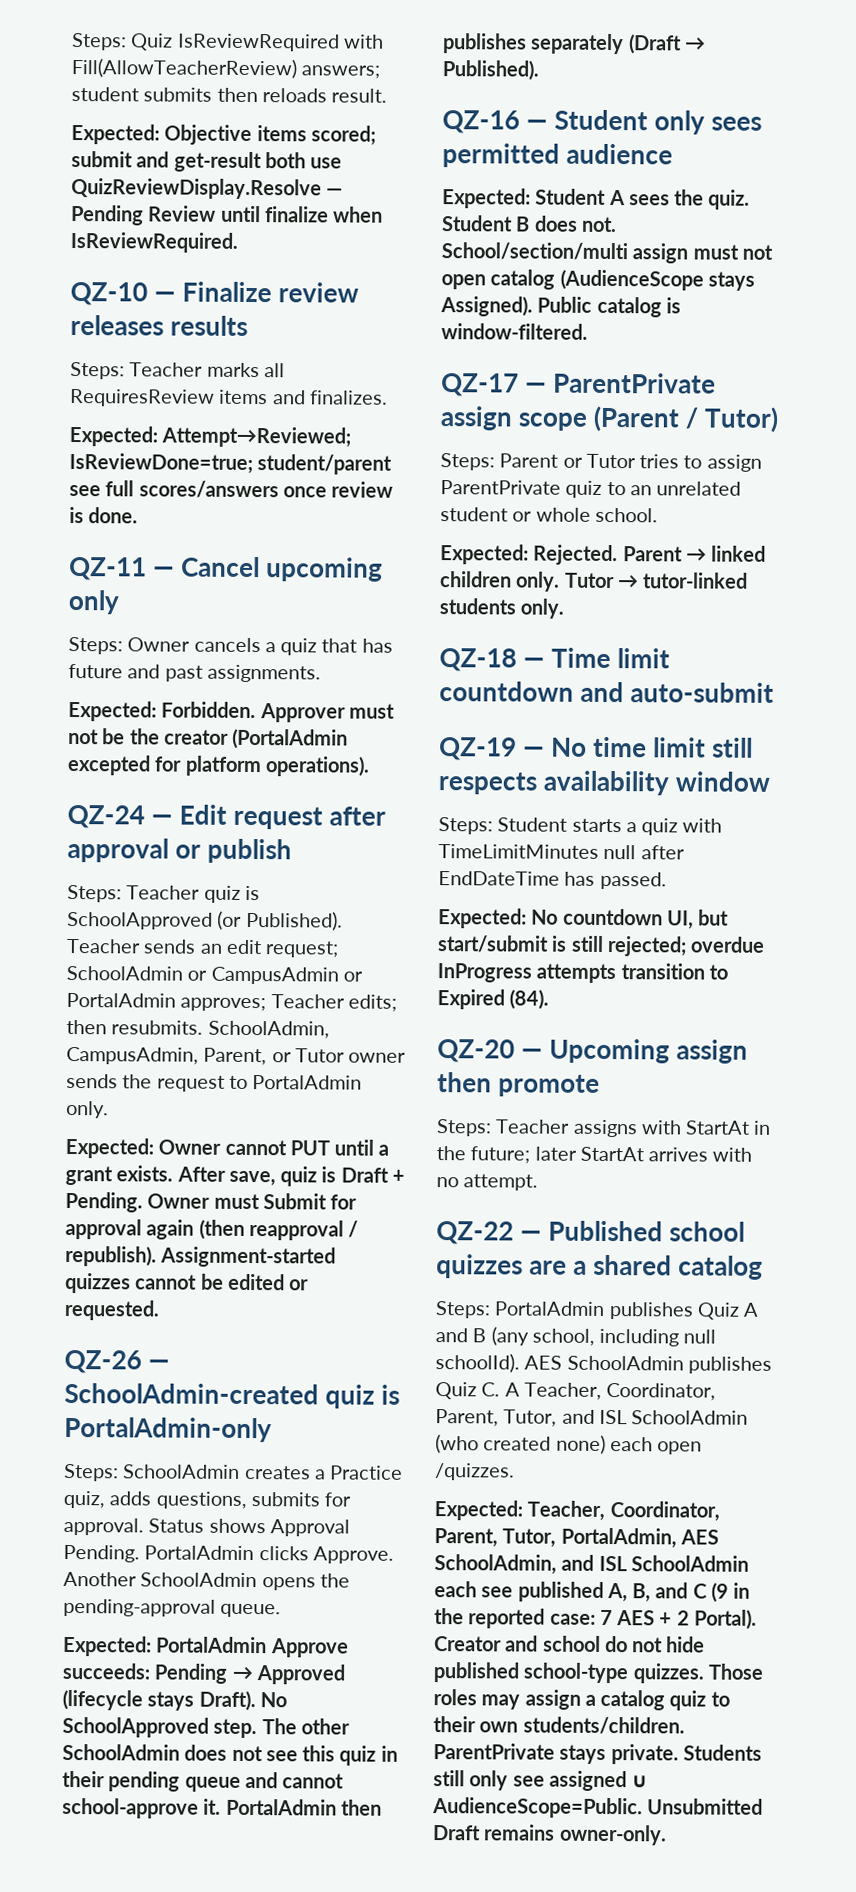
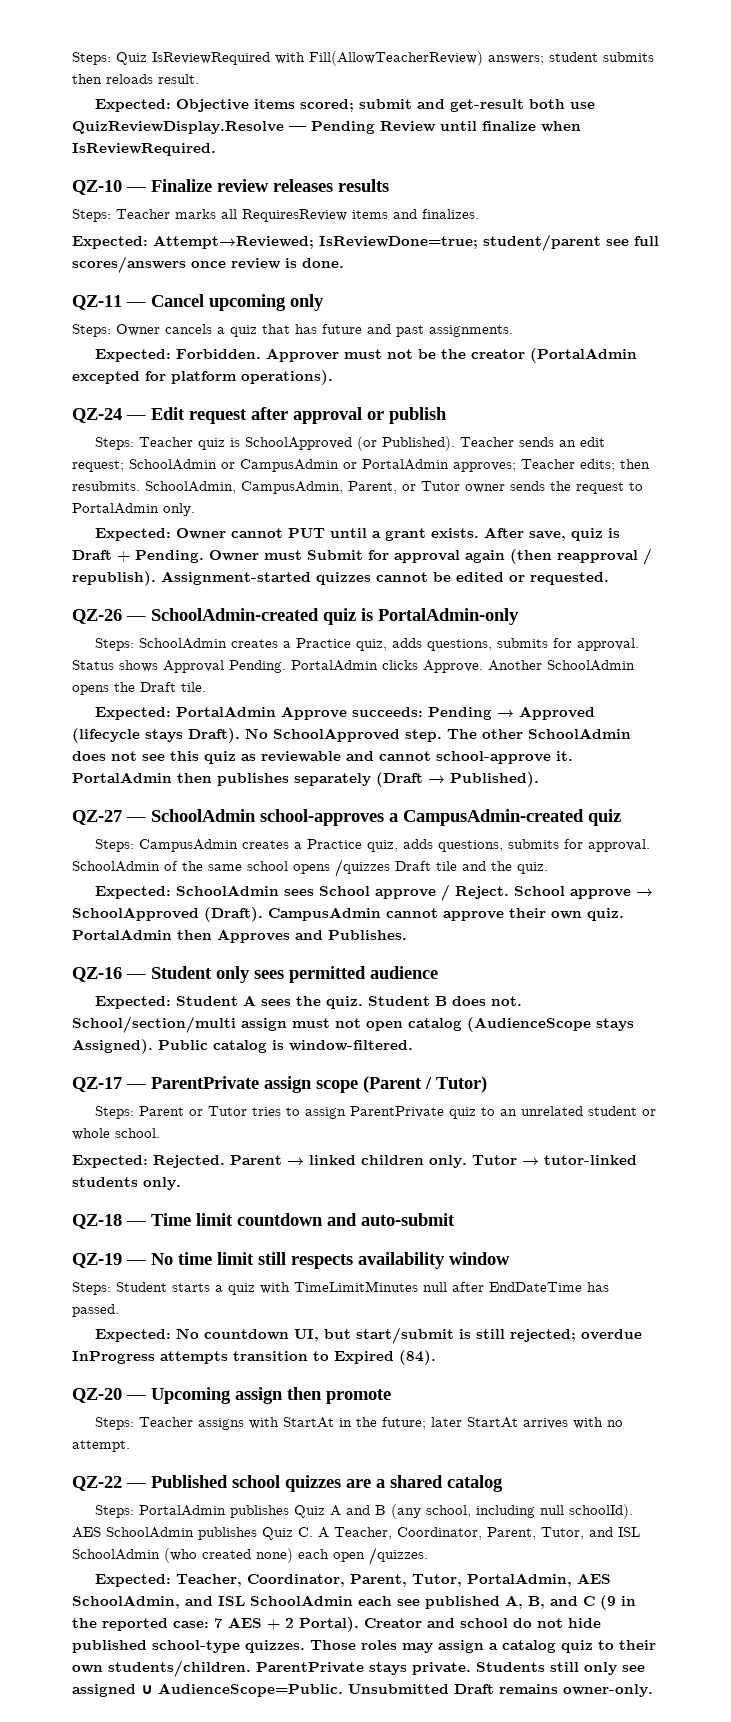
- Another SchoolAdmin opens the pending-approval queue.
+ Another SchoolAdmin opens the Draft tile.
- The other SchoolAdmin does not see this quiz in their pending queue and cannot school-approve it.
+ The other SchoolAdmin does not see this quiz as reviewable and cannot school-approve it.
+ QZ-27 — SchoolAdmin school-approves a CampusAdmin-created quiz
+ Steps: CampusAdmin creates a Practice quiz, adds questions, submits for approval. SchoolAdmin of the same school opens /quizzes Draft tile and the quiz.
+ Expected: SchoolAdmin sees School approve / Reject. School approve → SchoolApproved (Draft). CampusAdmin cannot approve their own quiz. PortalAdmin then Approves and Publishes.

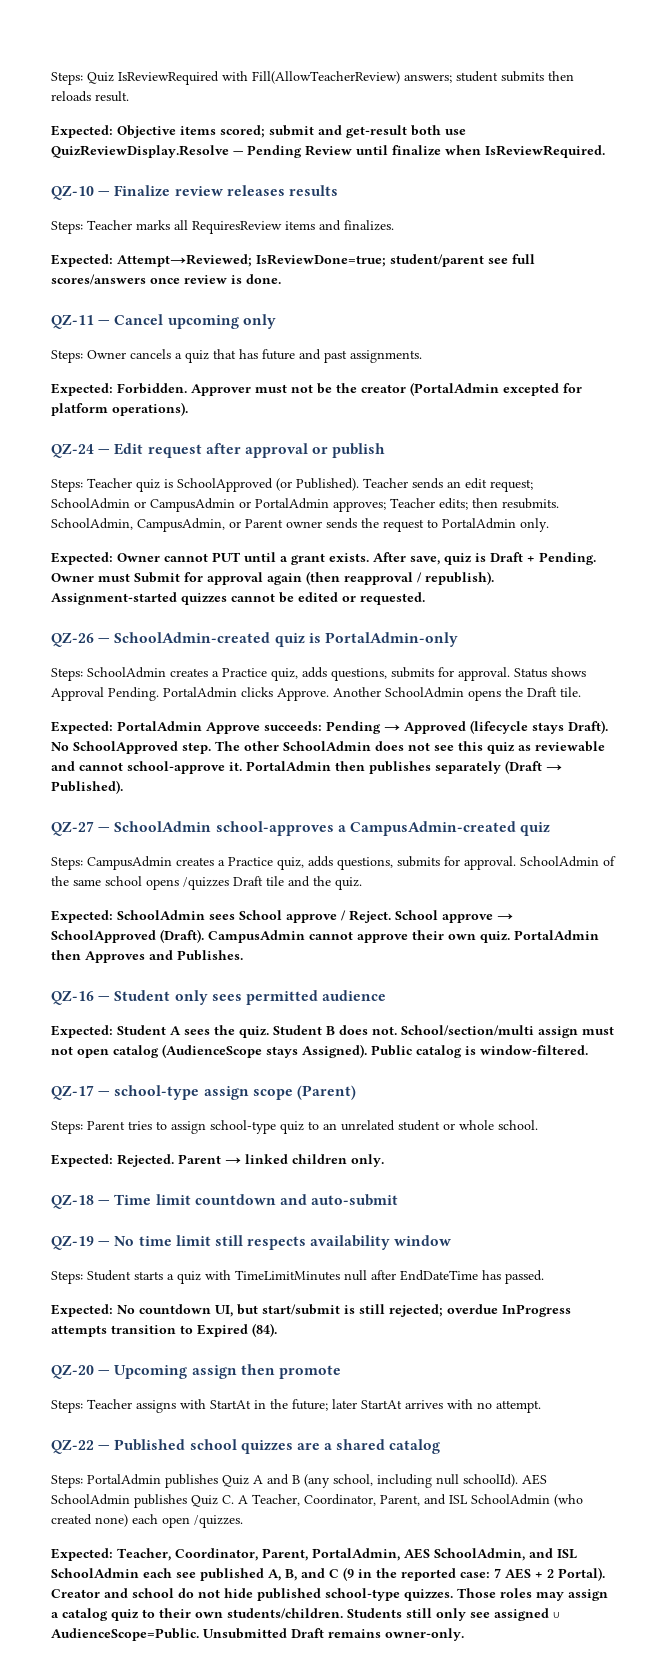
- SchoolAdmin, CampusAdmin, Parent, or Tutor owner sends the request to PortalAdmin only.
+ SchoolAdmin, CampusAdmin, or Parent owner sends the request to PortalAdmin only.
- QZ-17 — ParentPrivate assign scope (Parent / Tutor)
+ QZ-17 — school-type assign scope (Parent)
- Steps: Parent or Tutor tries to assign ParentPrivate quiz to an unrelated student or whole school.
+ Steps: Parent tries to assign school-type quiz to an unrelated student or whole school.
- Tutor → tutor-linked students only.
- AES SchoolAdmin publishes Quiz C. A Teacher, Coordinator, Parent, Tutor, and ISL SchoolAdmin (who created none) each open /quizzes.
+ AES SchoolAdmin publishes Quiz C. A Teacher, Coordinator, Parent, and ISL SchoolAdmin (who created none) each open /quizzes.
- Expected: Teacher, Coordinator, Parent, Tutor, PortalAdmin, AES SchoolAdmin, and ISL SchoolAdmin each see published A, B, and C (9 in the reported case: 7 AES + 2 Portal).
+ Expected: Teacher, Coordinator, Parent, PortalAdmin, AES SchoolAdmin, and ISL SchoolAdmin each see published A, B, and C (9 in the reported case: 7 AES + 2 Portal).
- ParentPrivate stays private.

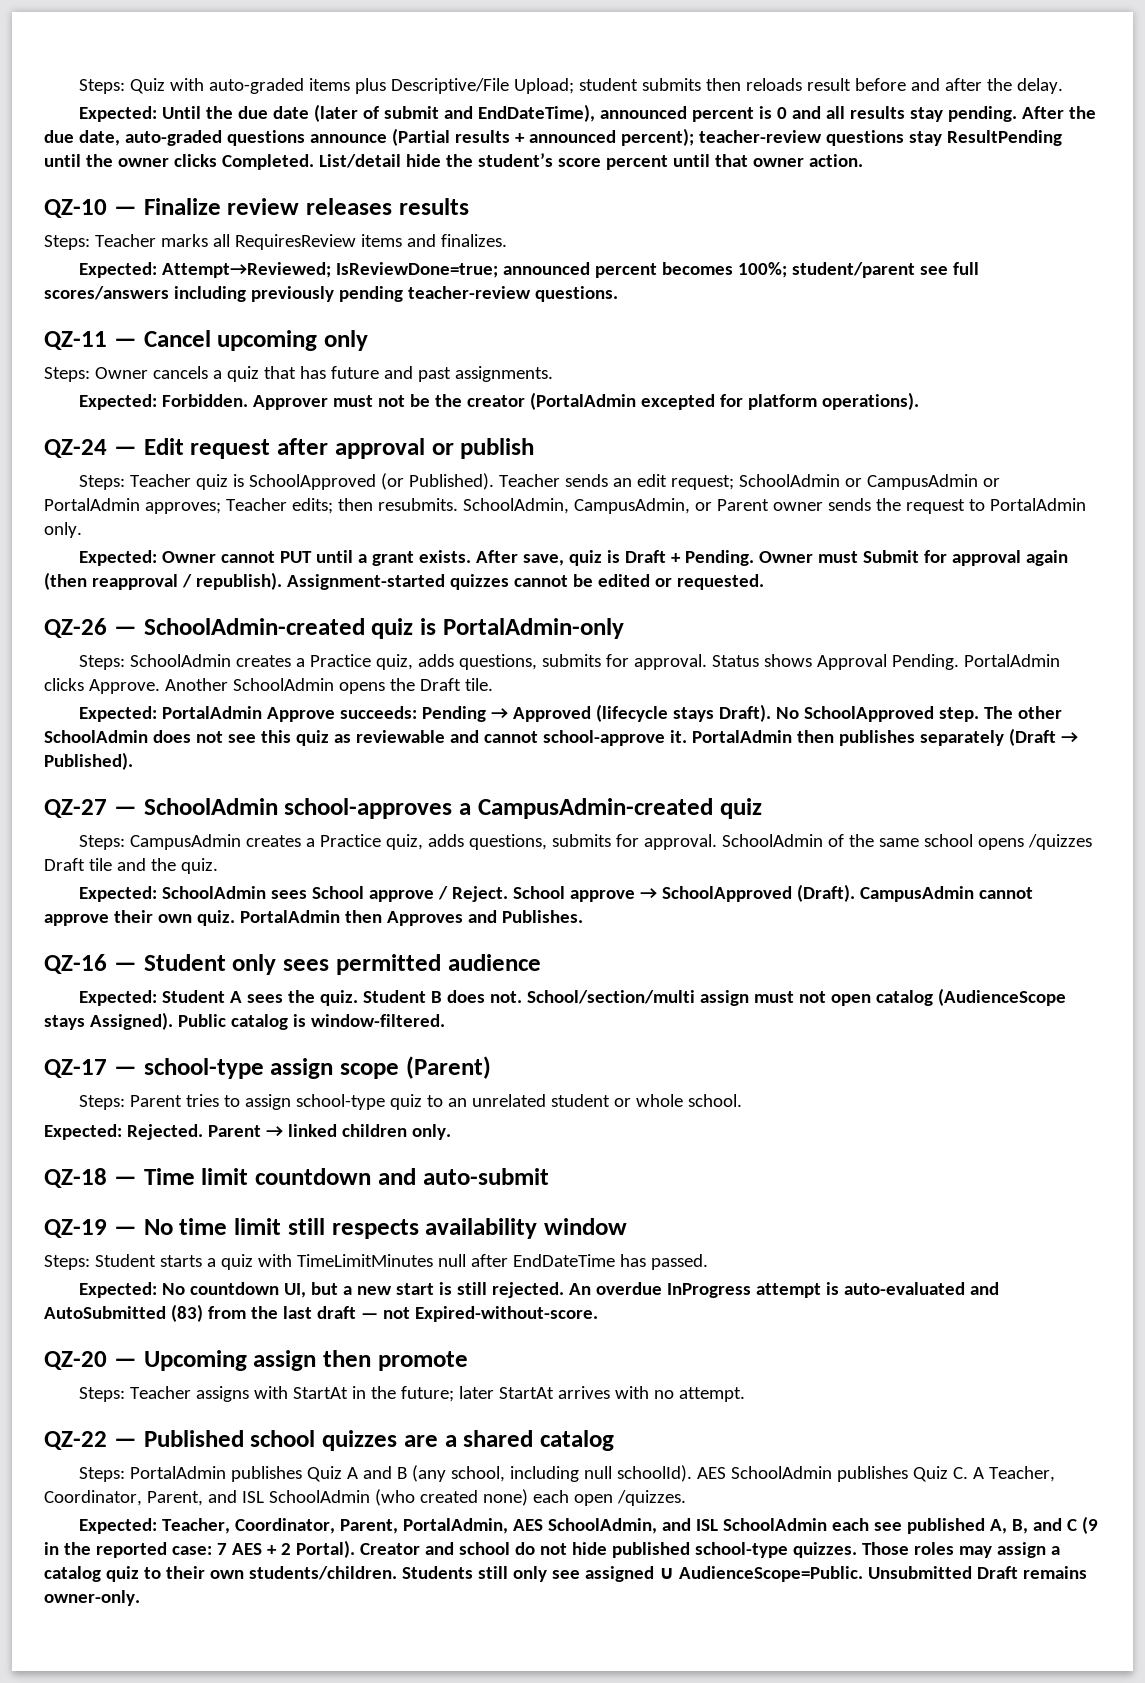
- Steps: Quiz IsReviewRequired with Fill(AllowTeacherReview) answers; student submits then reloads result.
- Expected: Objective items scored; submit and get-result both use QuizReviewDisplay.Resolve — Pending Review until finalize when IsReviewRequired.
+ Steps: Quiz with auto-graded items plus Descriptive/File Upload; student submits then reloads result before and after the delay.
+ Expected: Until the due date (later of submit and EndDateTime), announced percent is 0 and all results stay pending. After the due date, auto-graded questions announce (Partial results + announced percent); teacher-review questions stay ResultPending until the owner clicks Completed. List/detail hide the student’s score percent until that owner action.
- Expected: Attempt→Reviewed; IsReviewDone=true; student/parent see full scores/answers once review is done.
+ Expected: Attempt→Reviewed; IsReviewDone=true; announced percent becomes 100%; student/parent see full scores/answers including previously pending teacher-review questions.
- Expected: No countdown UI, but start/submit is still rejected; overdue InProgress attempts transition to Expired (84).
+ Expected: No countdown UI, but a new start is still rejected. An overdue InProgress attempt is auto-evaluated and AutoSubmitted (83) from the last draft — not Expired-without-score.

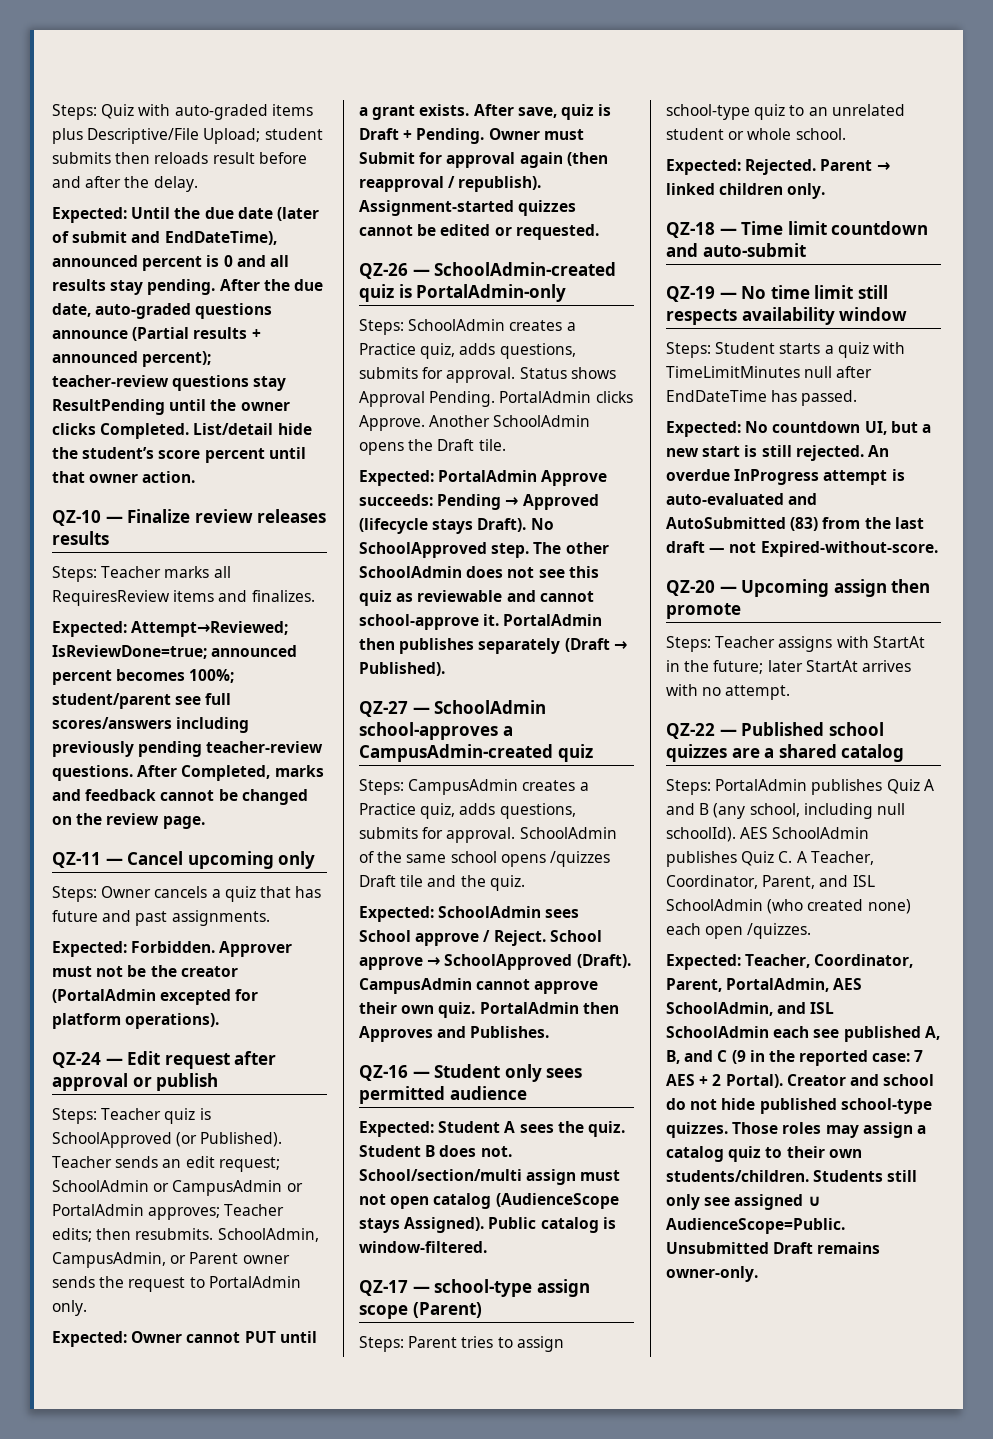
+ After Completed, marks and feedback cannot be changed on the review page.

